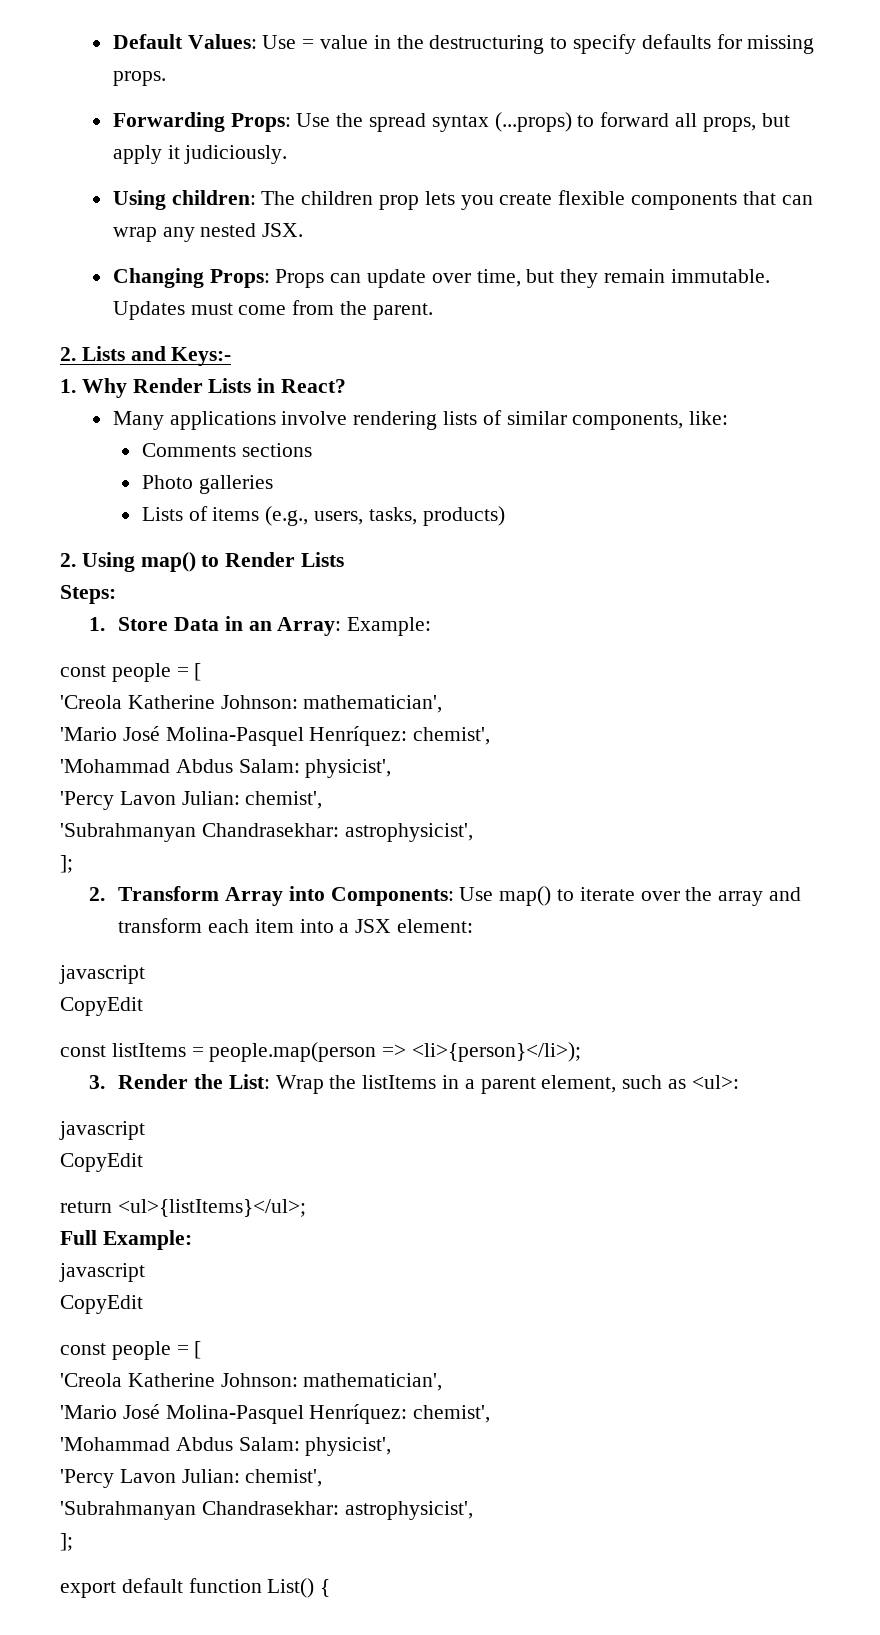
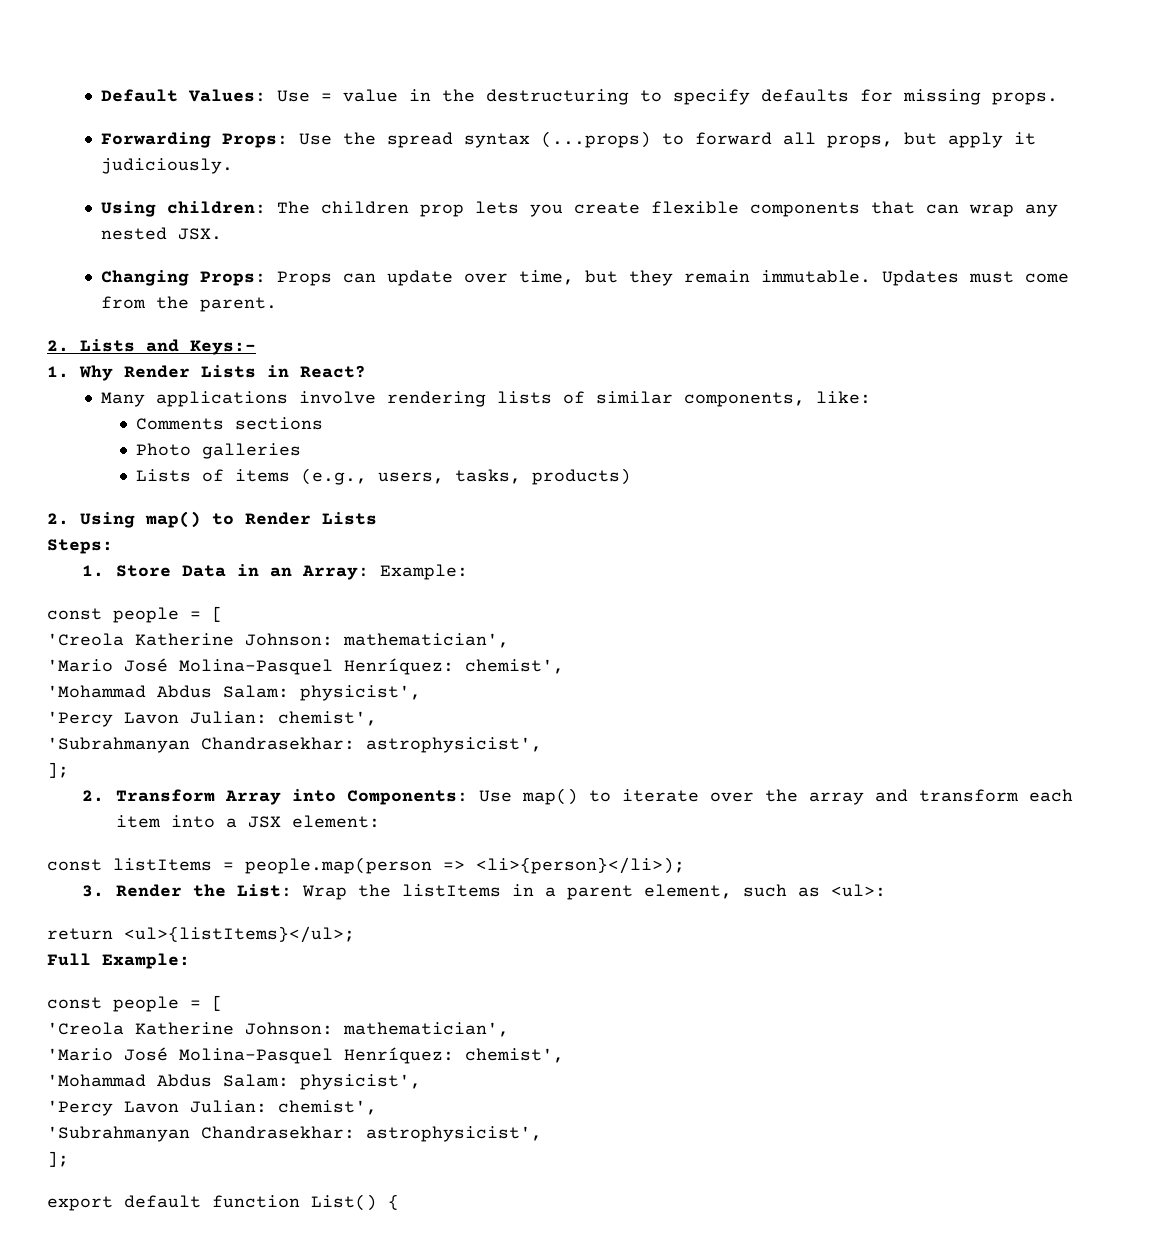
  2. Transform Array into Components: Use map() to iterate over the array and transform each item into a JSX element:
- javascript
- CopyEdit
  3. Render the List: Wrap the listItems in a parent element, such as <ul>:
- javascript
- CopyEdit
  Full Example:
- javascript
- CopyEdit

